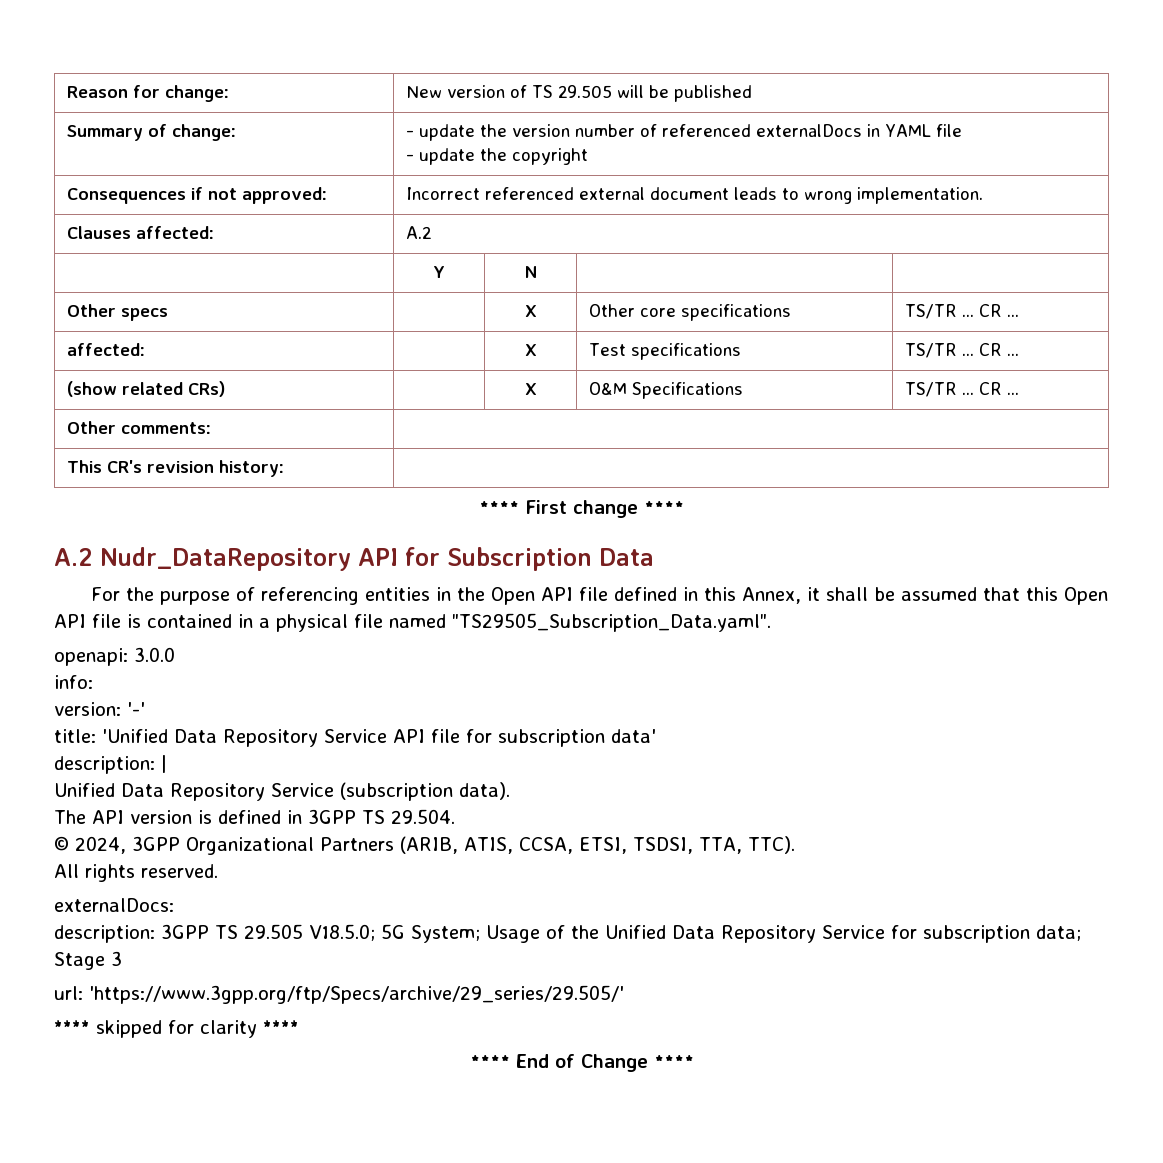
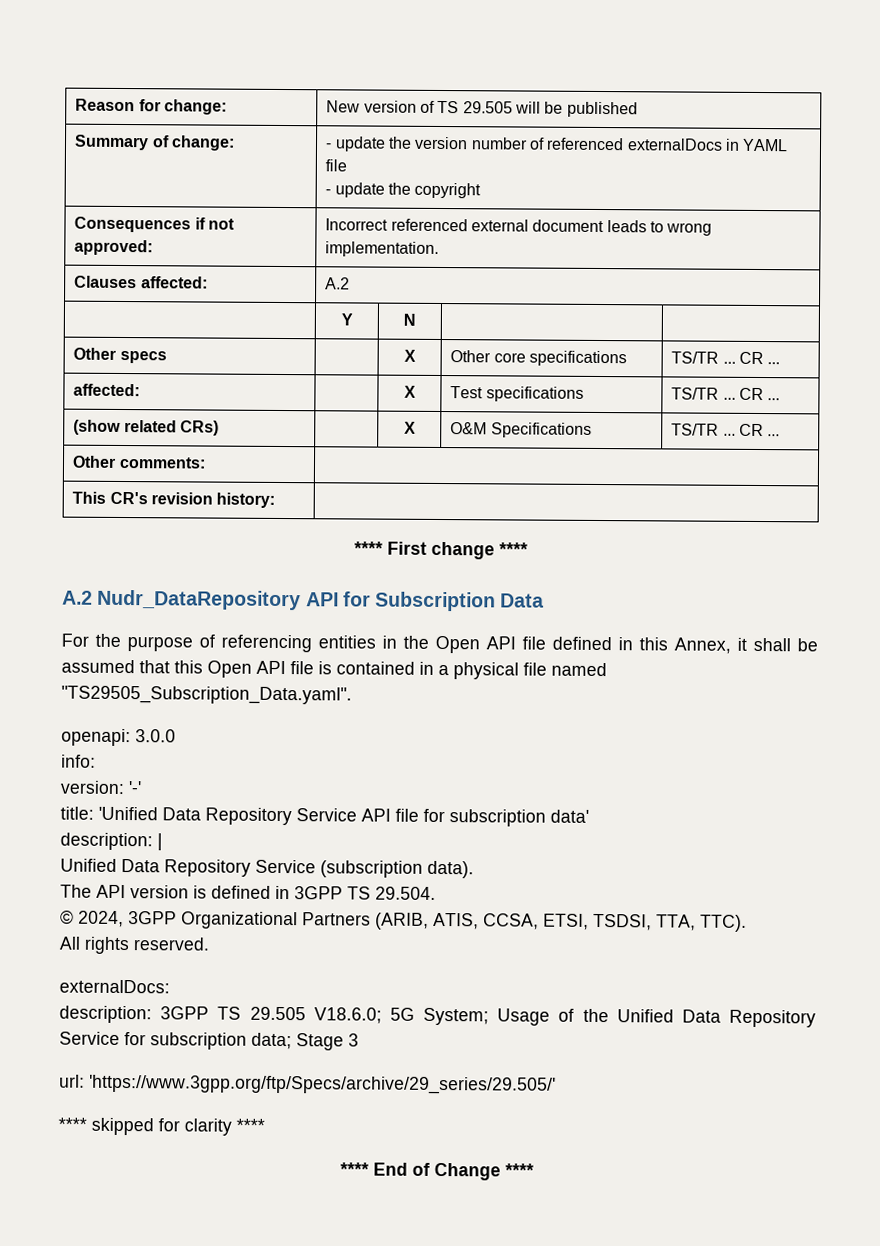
- description: 3GPP TS 29.505 V18.5.0; 5G System; Usage of the Unified Data Repository Service for subscription data; Stage 3
+ description: 3GPP TS 29.505 V18.6.0; 5G System; Usage of the Unified Data Repository Service for subscription data; Stage 3

